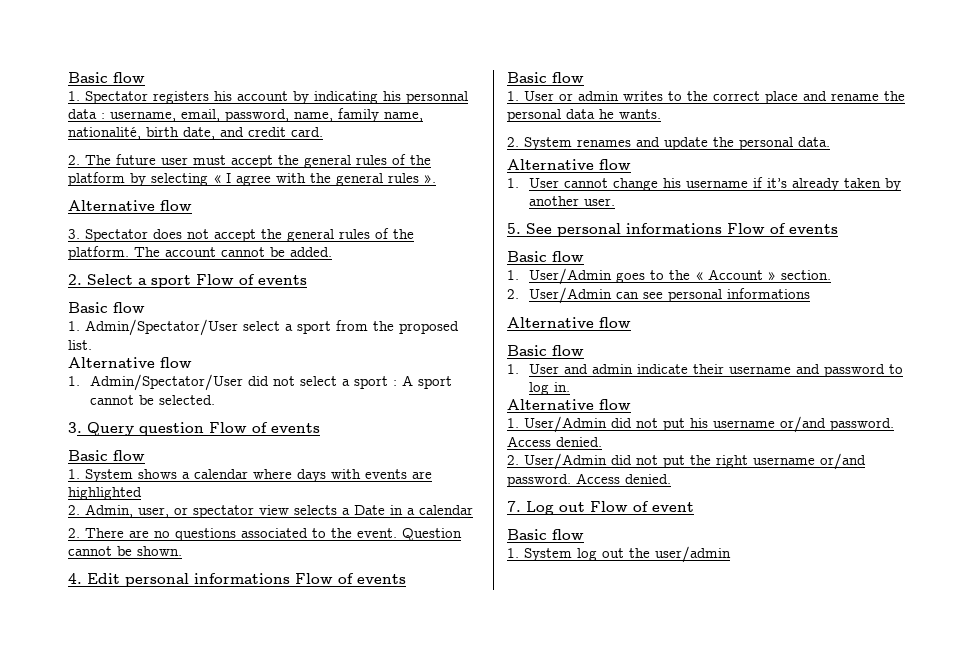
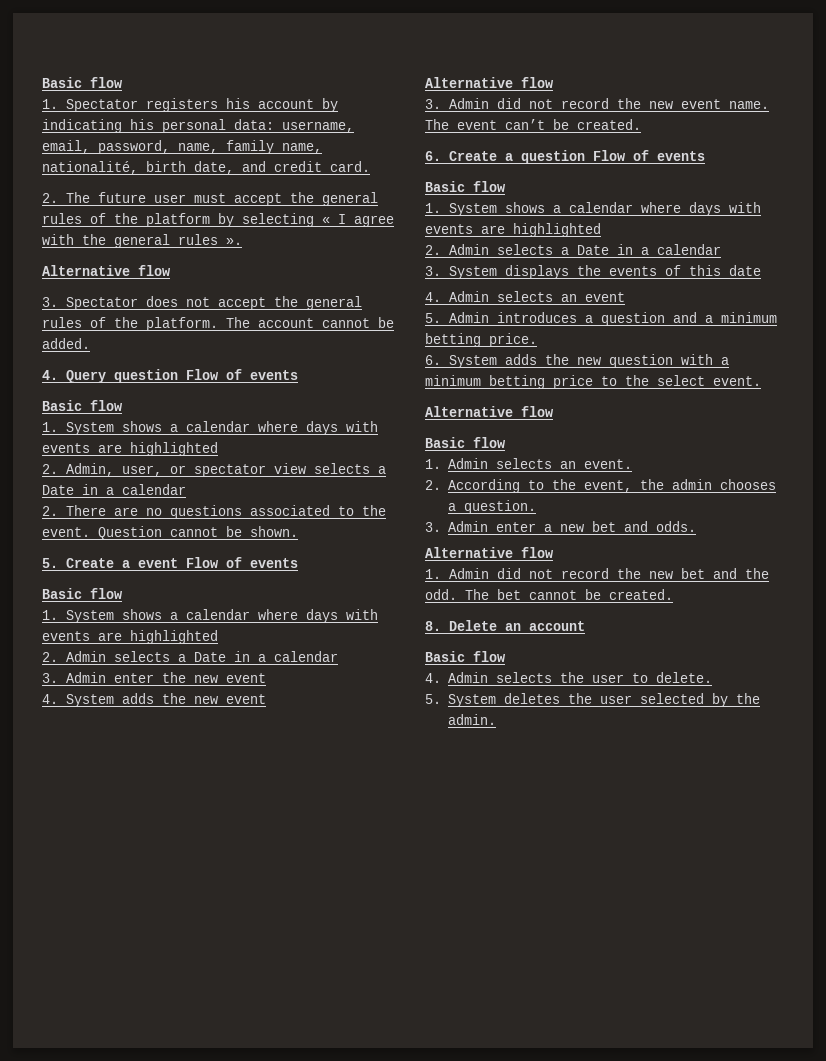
- 1. Spectator registers his account by indicating his personnal data : username, email, password, name, family name, nationalité, birth date, and credit card.
+ 1. Spectator registers his account by indicating his personal data: username, email, password, name, family name, nationalité, birth date, and credit card.
- 2. Select a sport Flow of events
- Basic flow
- 1. Admin/Spectator/User select a sport from the proposed list.
- Alternative flow
- 1. Admin/Spectator/User did not select a sport : A sport cannot be selected.
- 3. Query question Flow of events
+ 4. Query question Flow of events
- 4. Edit personal informations Flow of events
+ 5. Create a event Flow of events
  Basic flow
- 1. User or admin writes to the correct place and rename the personal data he wants.
- 2. System renames and update the personal data.
+ 1. System shows a calendar where days with events are highlighted
+ 2. Admin selects a Date in a calendar
+ 3. Admin enter the new event
+ 4. System adds the new event
  Alternative flow
- 1. User cannot change his username if it’s already taken by another user.
- 5. See personal informations Flow of events
+ 3. Admin did not record the new event name. The event can’t be created.
+ 6. Create a question Flow of events
  Basic flow
- 1. User/Admin goes to the « Account » section.
- 2. User/Admin can see personal informations
+ 1. System shows a calendar where days with events are highlighted
+ 2. Admin selects a Date in a calendar
+ 3. System displays the events of this date
+ 4. Admin selects an event
+ 5. Admin introduces a question and a minimum betting price.
+ 6. System adds the new question with a minimum betting price to the select event.
- 1. User and admin indicate their username and password to log in.
+ 1. Admin selects an event.
+ 2. According to the event, the admin chooses a question.
+ 3. Admin enter a new bet and odds.
  Alternative flow
- 1. User/Admin did not put his username or/and password. Access denied.
- 2. User/Admin did not put the right username or/and password. Access denied.
- 7. Log out Flow of event
+ 1. Admin did not record the new bet and the odd. The bet cannot be created.
+ 8. Delete an account
  Basic flow
- 1. System log out the user/admin
+ 4. Admin selects the user to delete.
+ 5. System deletes the user selected by the admin.

